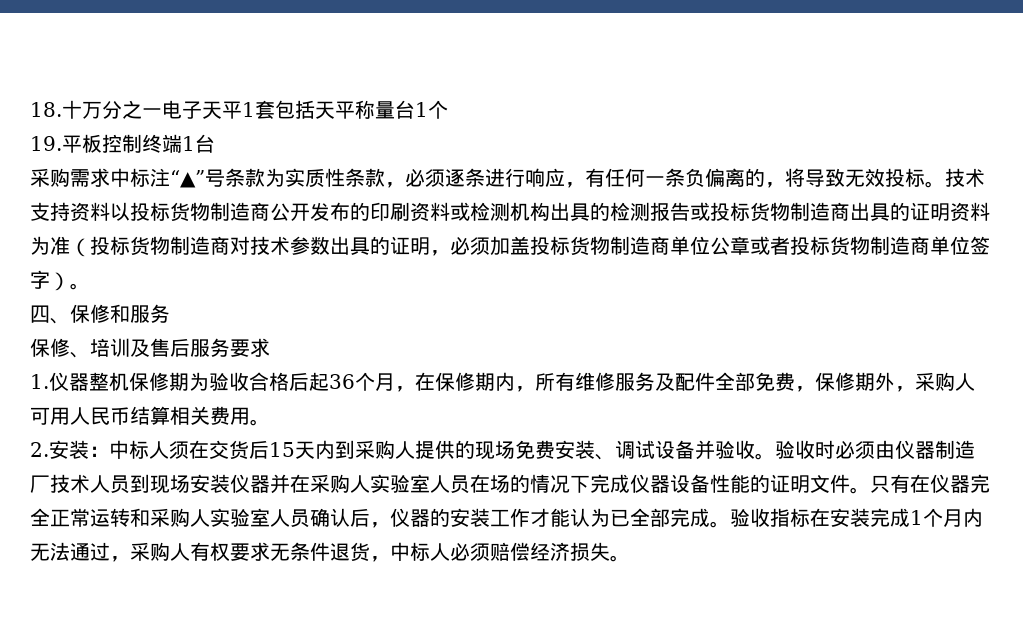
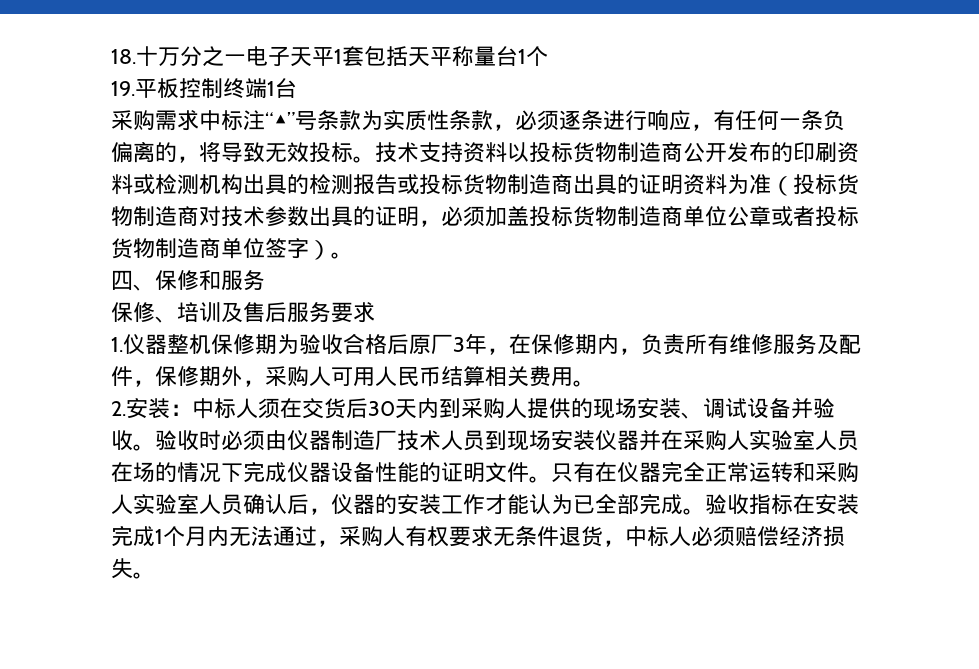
- 1.仪器整机保修期为验收合格后起36个月，在保修期内，所有维修服务及配件全部免费，保修期外，采购人可用人民币结算相关费用。
+ 1.仪器整机保修期为验收合格后原厂3年，在保修期内，负责所有维修服务及配件，保修期外，采购人可用人民币结算相关费用。
- 2.安装：中标人须在交货后15天内到采购人提供的现场免费安装、调试设备并验收。
+ 2.安装：中标人须在交货后30天内到采购人提供的现场安装、调试设备并验收。

